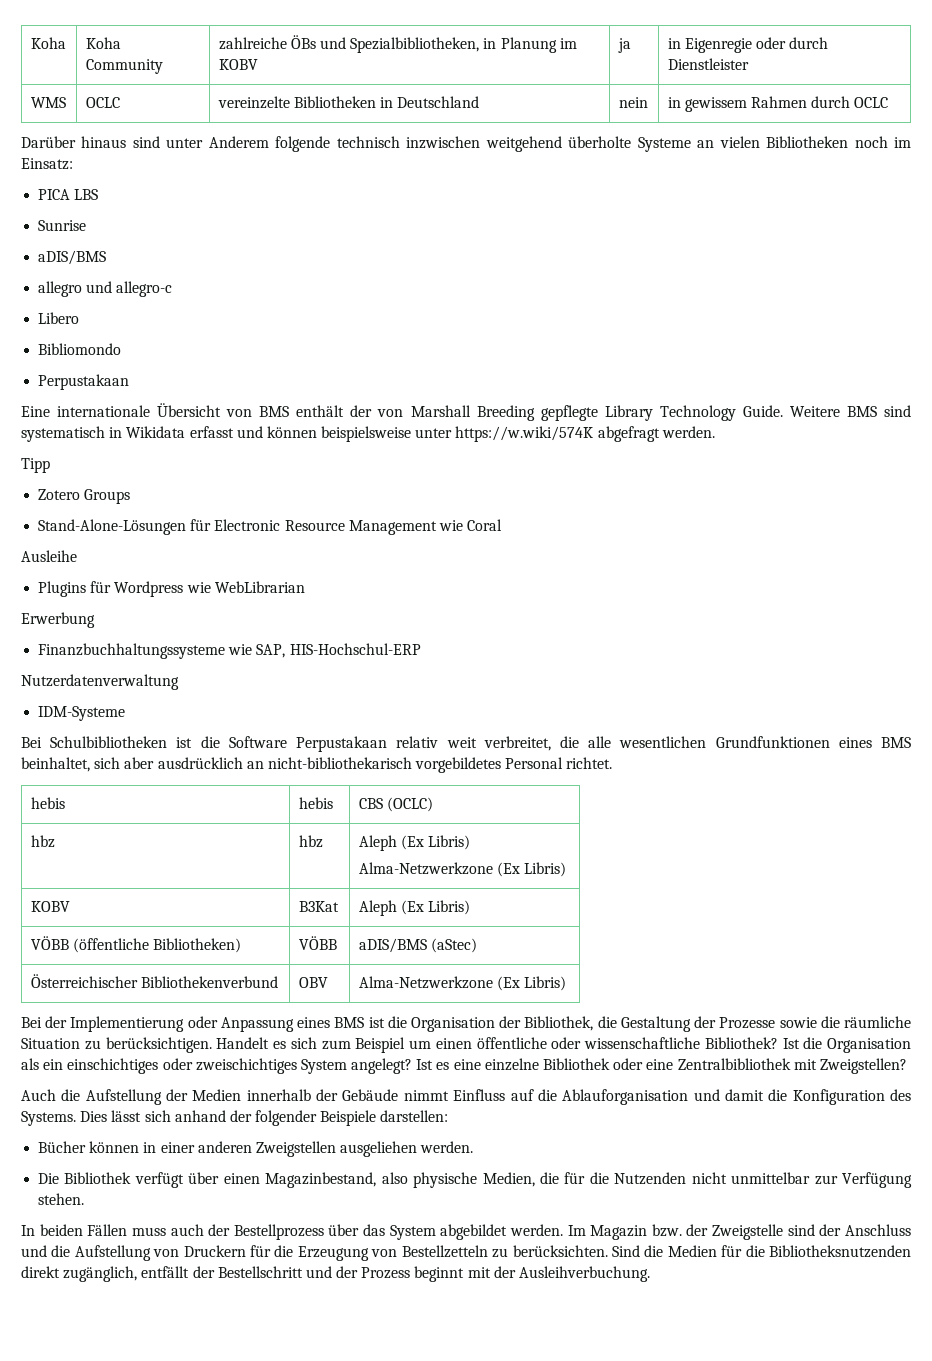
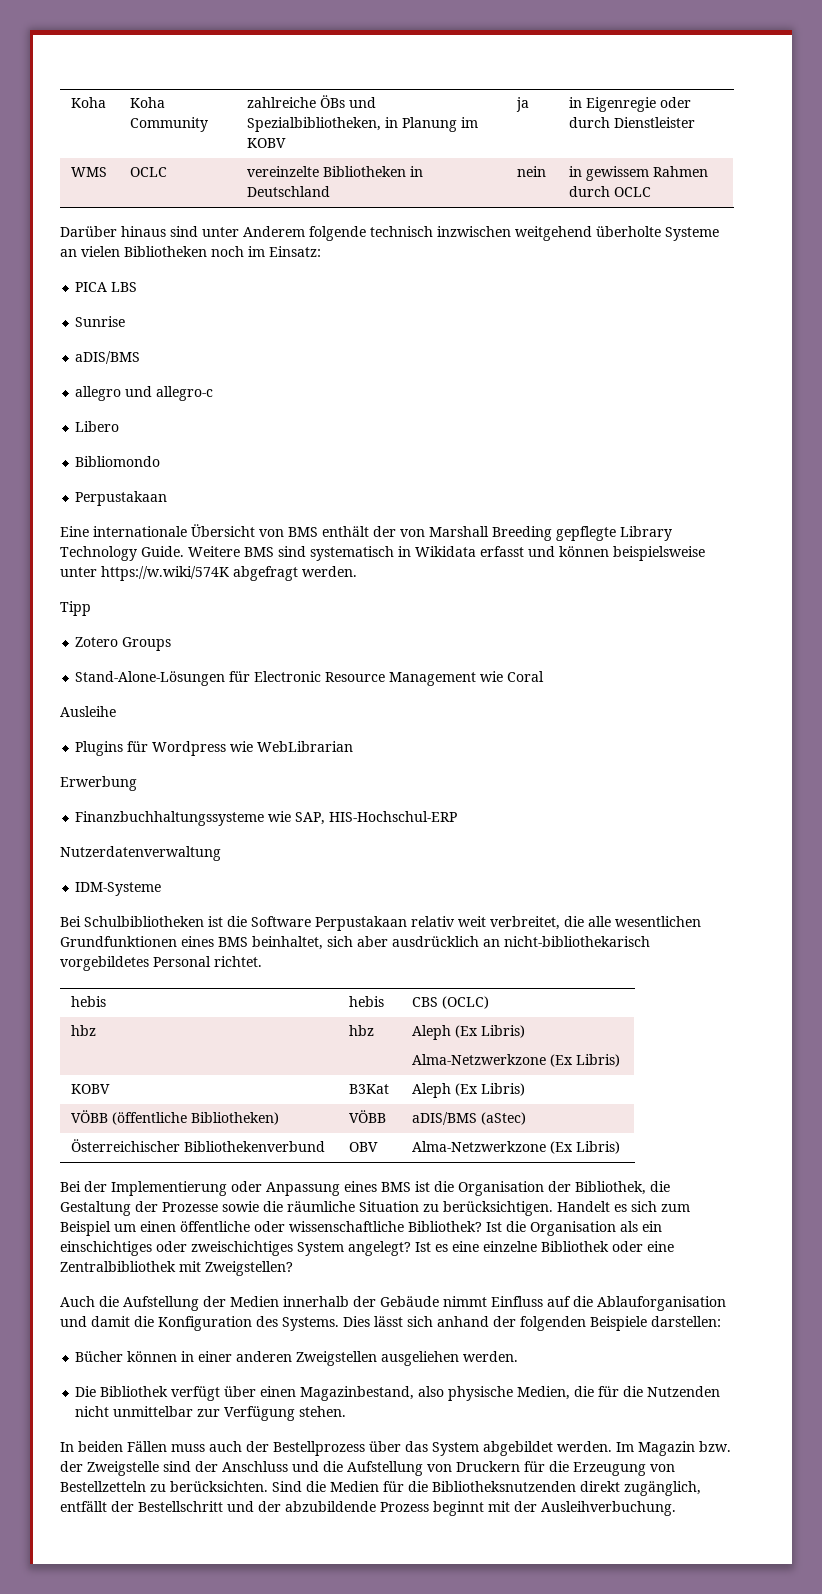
- Dies lässt sich anhand der folgender Beispiele darstellen:
+ Dies lässt sich anhand der folgenden Beispiele darstellen:
- Sind die Medien für die Bibliotheksnutzenden direkt zugänglich, entfällt der Bestellschritt und der Prozess beginnt mit der Ausleihverbuchung.
+ Sind die Medien für die Bibliotheksnutzenden direkt zugänglich, entfällt der Bestellschritt und der abzubildende Prozess beginnt mit der Ausleihverbuchung.

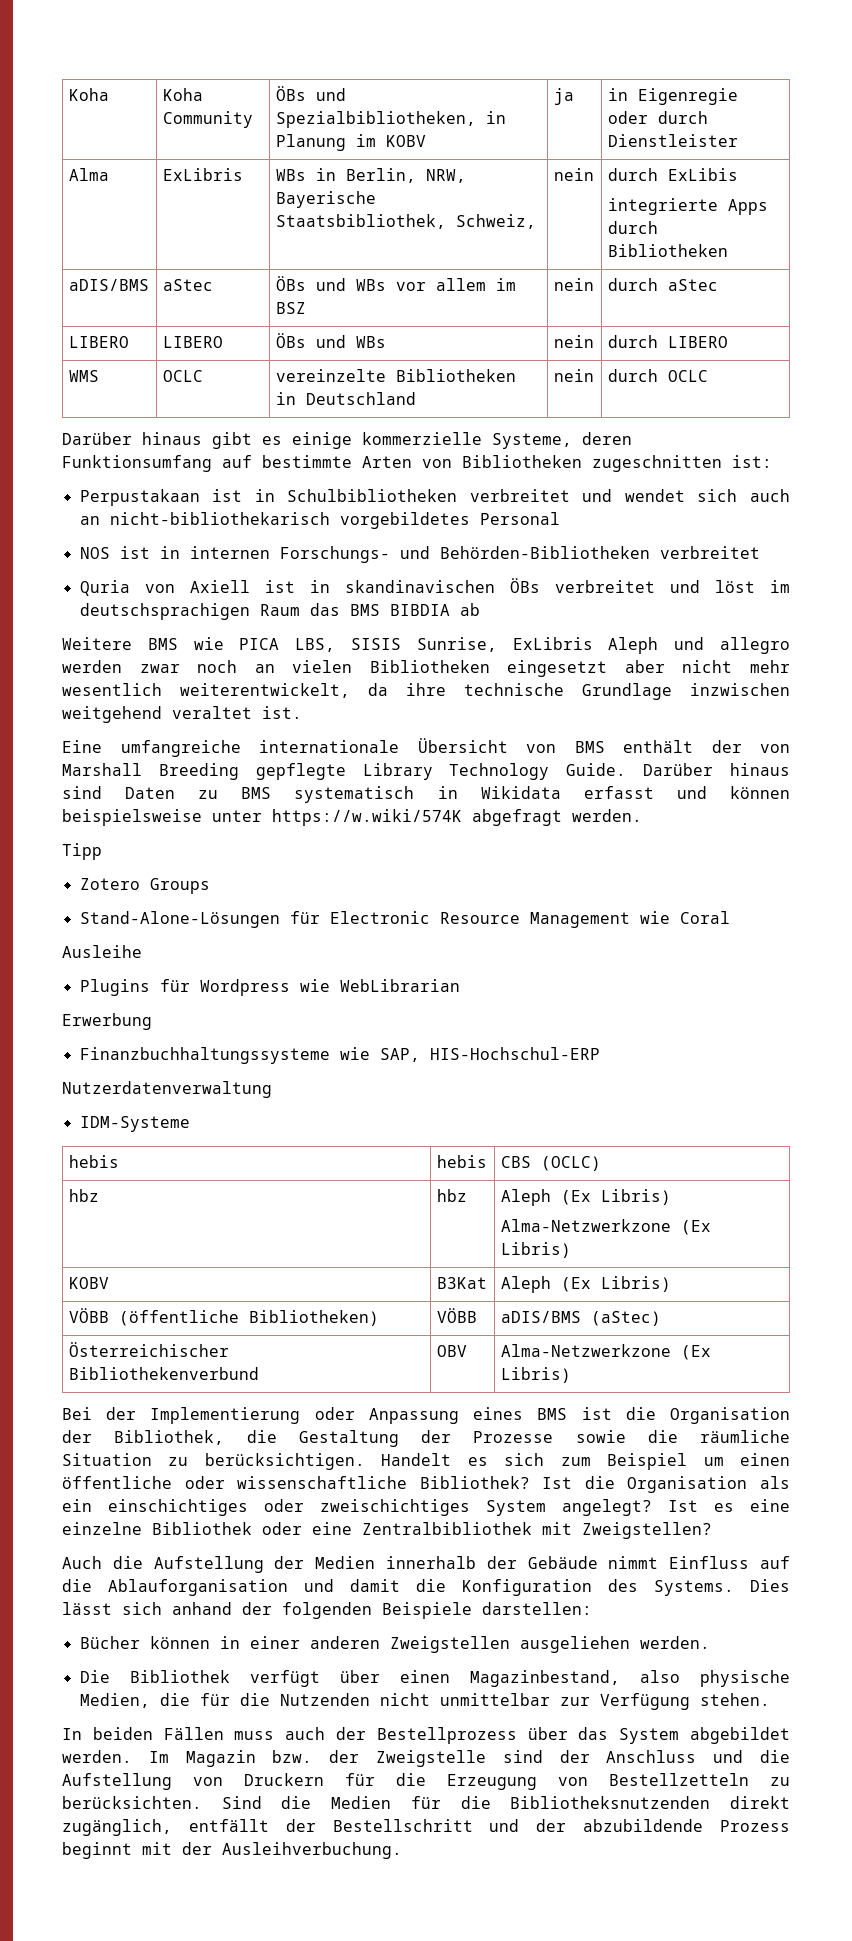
- Koha | Koha Community | zahlreiche ÖBs und Spezialbibliotheken, in Planung im KOBV | ja | in Eigenregie oder durch Dienstleister
+ Koha | Koha Community | ÖBs und Spezialbibliotheken, in Planung im KOBV | ja | in Eigenregie oder durch Dienstleister
+ Alma | ExLibris | WBs in Berlin, NRW, Bayerische Staatsbibliothek, Schweiz, | nein | durch ExLibis
+ integrierte Apps durch Bibliotheken
+ aDIS/BMS | aStec | ÖBs und WBs vor allem im BSZ | nein | durch aStec
+ LIBERO | LIBERO | ÖBs und WBs | nein | durch LIBERO
- WMS | OCLC | vereinzelte Bibliotheken in Deutschland | nein | in gewissem Rahmen durch OCLC
+ WMS | OCLC | vereinzelte Bibliotheken in Deutschland | nein | durch OCLC
- Darüber hinaus sind unter Anderem folgende technisch inzwischen weitgehend überholte Systeme an vielen Bibliotheken noch im Einsatz:
- PICA LBS
- Sunrise
- aDIS/BMS
- allegro und allegro-c
- Libero
- Bibliomondo
- Perpustakaan
+ Darüber hinaus gibt es einige kommerzielle Systeme, deren Funktionsumfang auf bestimmte Arten von Bibliotheken zugeschnitten ist:
+ Perpustakaan ist in Schulbibliotheken verbreitet und wendet sich auch an nicht-bibliothekarisch vorgebildetes Personal
+ NOS ist in internen Forschungs- und Behörden-Bibliotheken verbreitet
+ Quria von Axiell ist in skandinavischen ÖBs verbreitet und löst im deutschsprachigen Raum das BMS BIBDIA ab
+ Weitere BMS wie PICA LBS, SISIS Sunrise, ExLibris Aleph und allegro werden zwar noch an vielen Bibliotheken eingesetzt aber nicht mehr wesentlich weiterentwickelt, da ihre technische Grundlage inzwischen weitgehend veraltet ist.
- Eine internationale Übersicht von BMS enthält der von Marshall Breeding gepflegte Library Technology Guide.
+ Eine umfangreiche internationale Übersicht von BMS enthält der von Marshall Breeding gepflegte Library Technology Guide.
- Weitere BMS sind systematisch in Wikidata erfasst und können beispielsweise unter https://w.wiki/574K abgefragt werden.
+ Darüber hinaus sind Daten zu BMS systematisch in Wikidata erfasst und können beispielsweise unter https://w.wiki/574K abgefragt werden.
- Bei Schulbibliotheken ist die Software Perpustakaan relativ weit verbreitet, die alle wesentlichen Grundfunktionen eines BMS beinhaltet, sich aber ausdrücklich an nicht-bibliothekarisch vorgebildetes Personal richtet.

